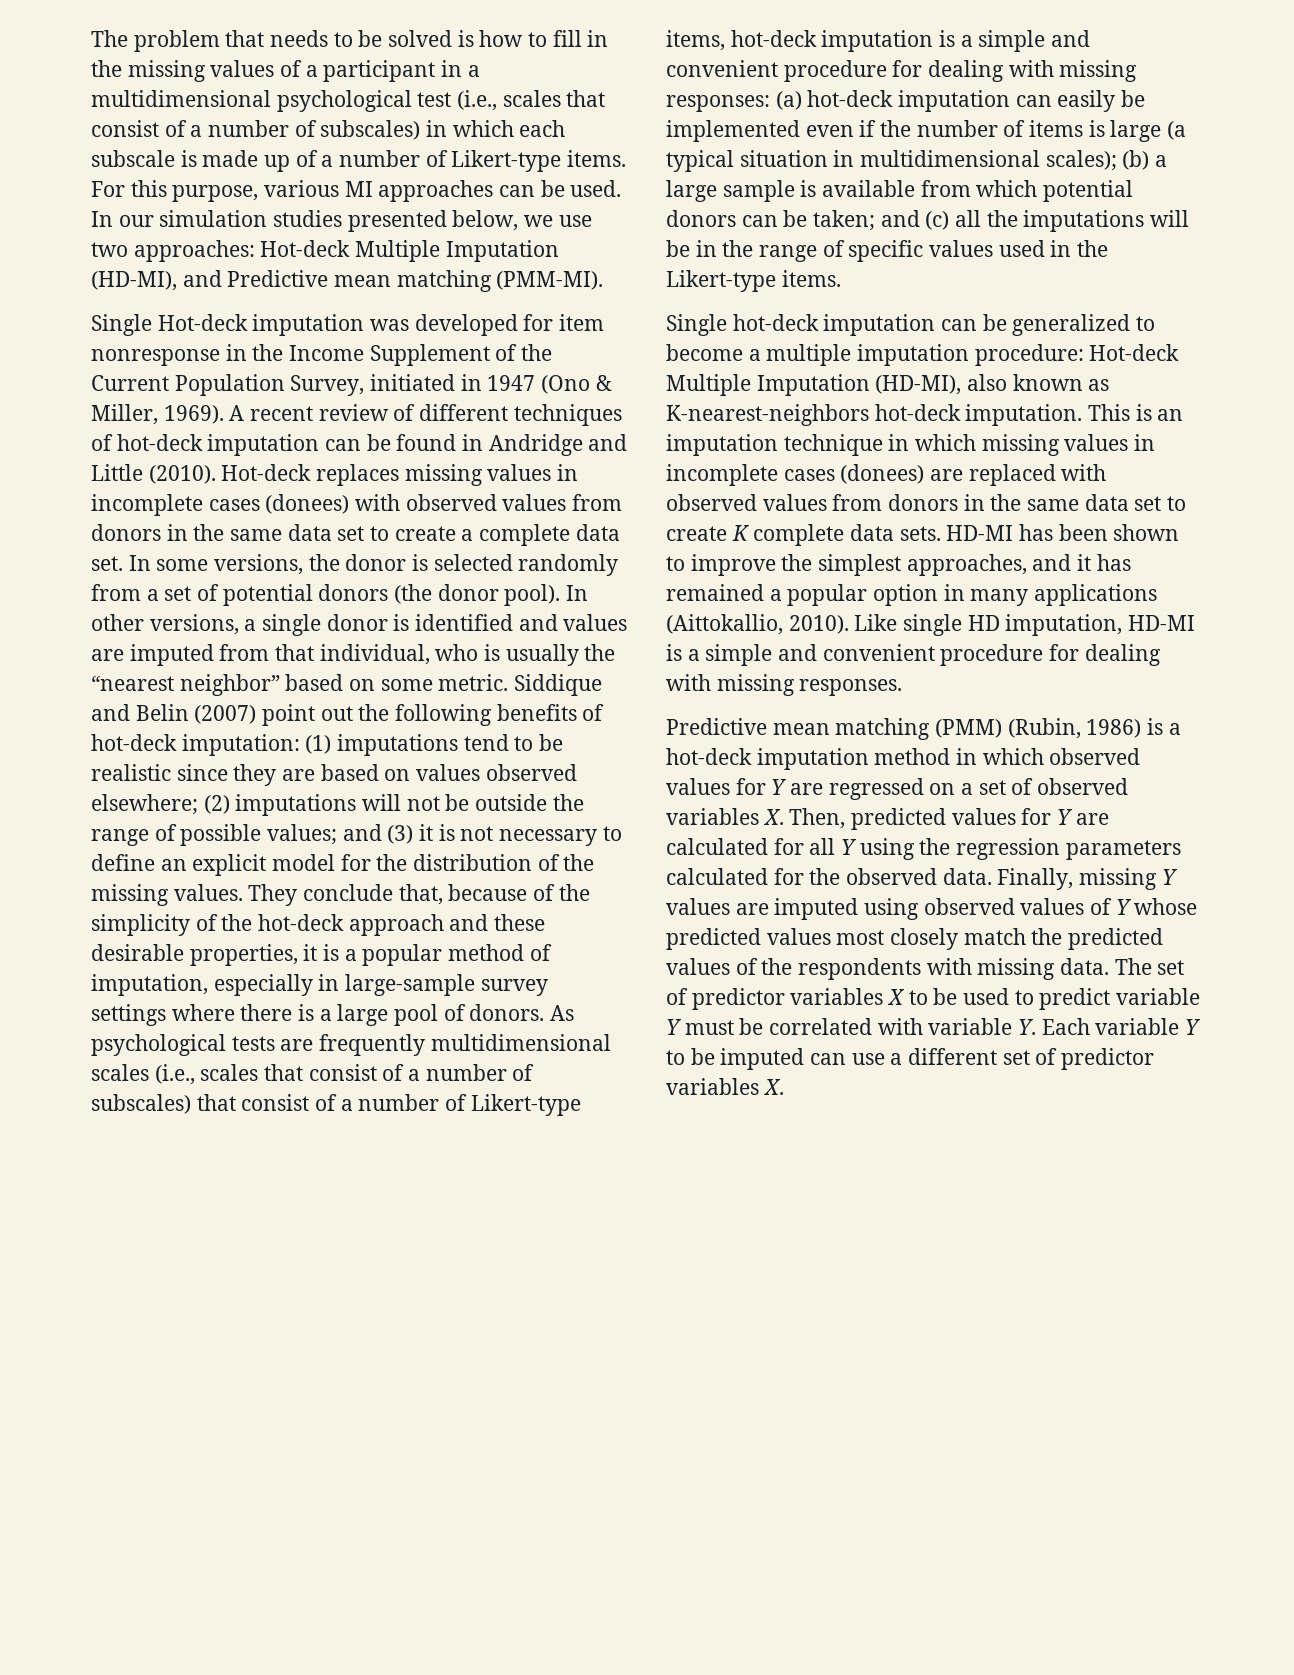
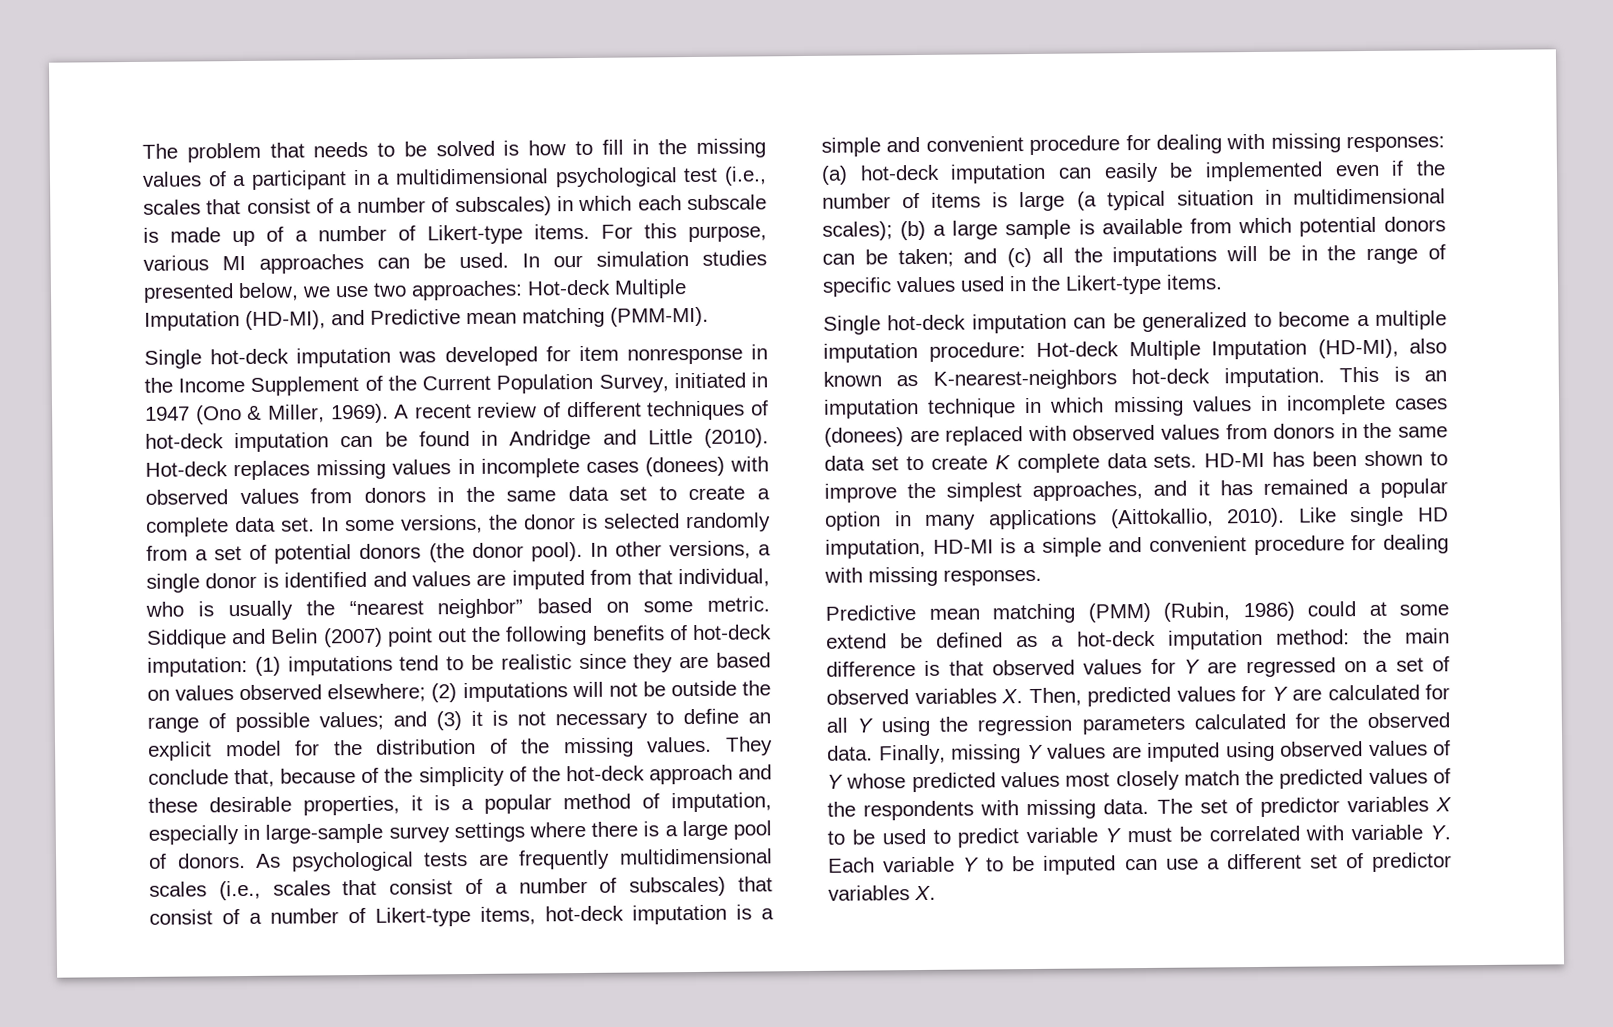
- Single Hot-deck imputation was developed for item nonresponse in the Income Supplement of the Current Population Survey, initiated in 1947 (Ono & Miller, 1969).
+ Single hot-deck imputation was developed for item nonresponse in the Income Supplement of the Current Population Survey, initiated in 1947 (Ono & Miller, 1969).
- Predictive mean matching (PMM) (Rubin, 1986) is a hot-deck imputation method in which observed values for Y are regressed on a set of observed variables X. Then, predicted values for Y are calculated for all Y using the regression parameters calculated for the observed data.
+ Predictive mean matching (PMM) (Rubin, 1986) could at some extend be defined as a hot-deck imputation method: the main difference is that observed values for Y are regressed on a set of observed variables X. Then, predicted values for Y are calculated for all Y using the regression parameters calculated for the observed data.

